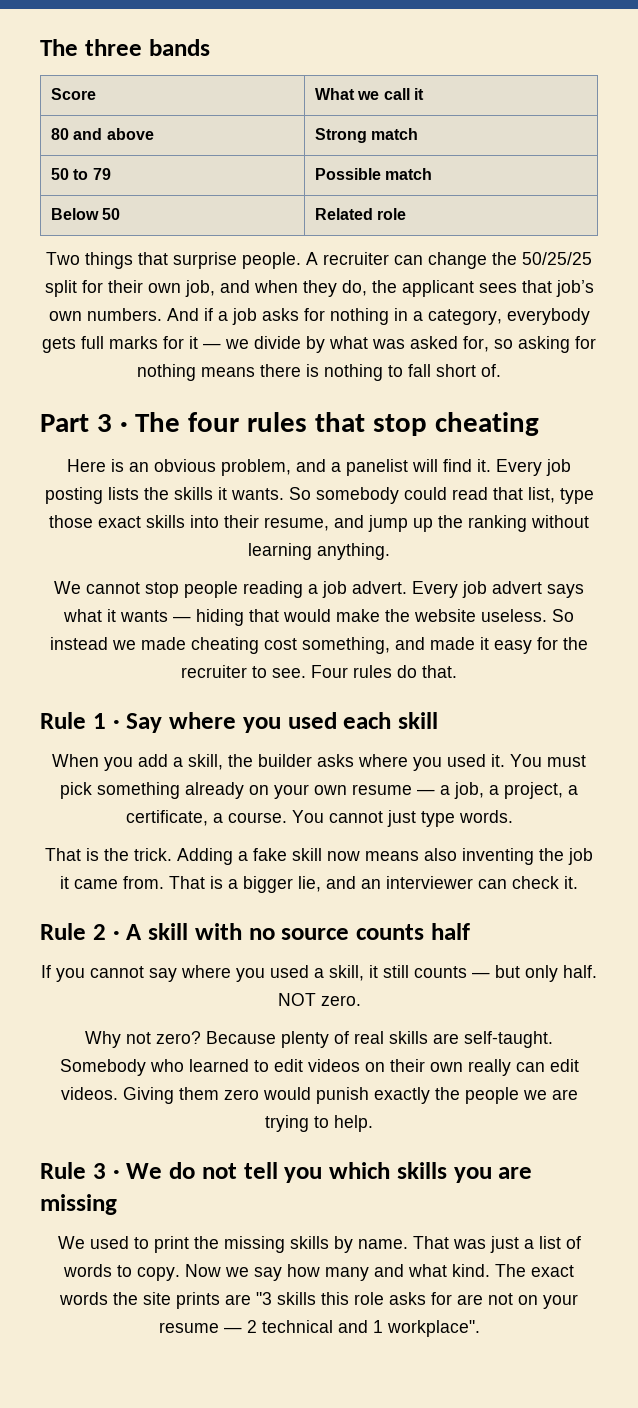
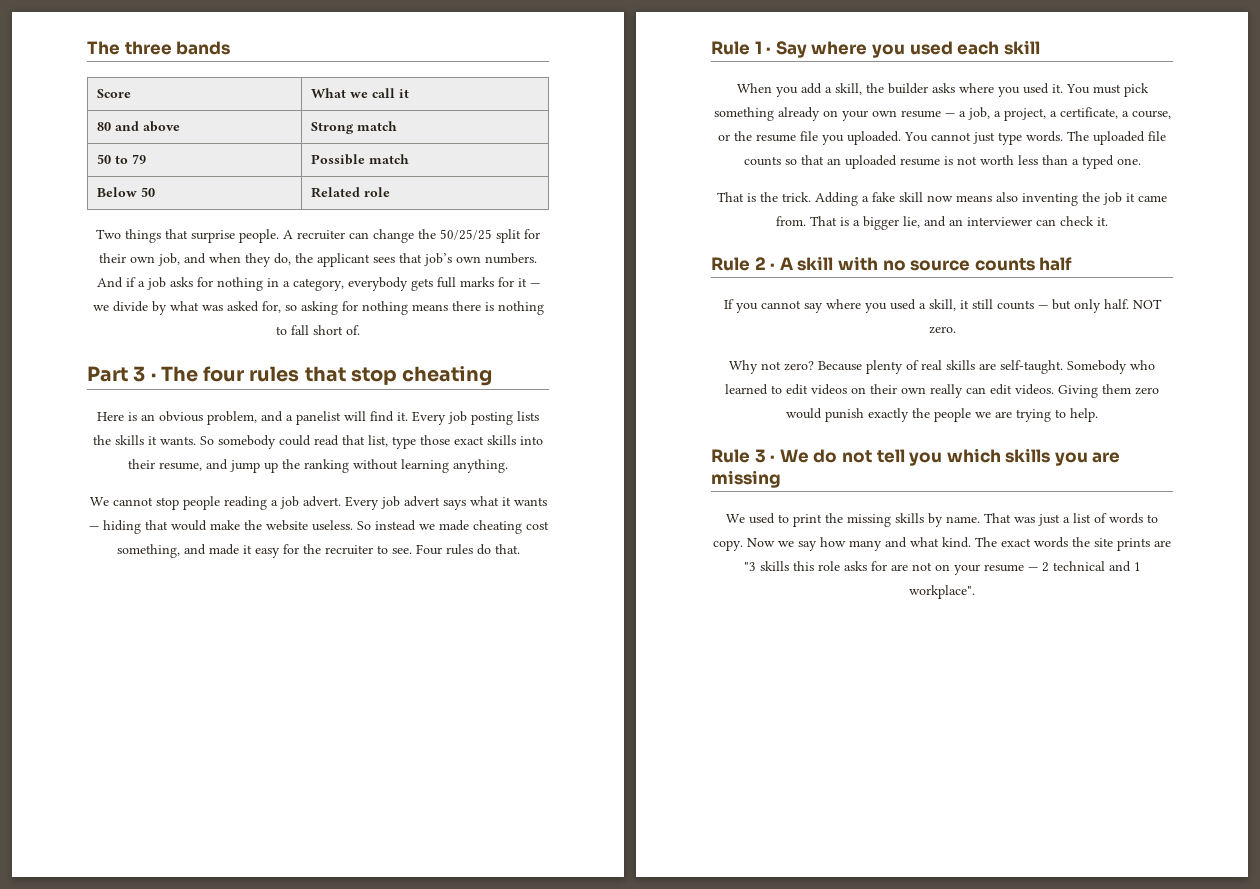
- You must pick something already on your own resume — a job, a project, a certificate, a course.
+ You must pick something already on your own resume — a job, a project, a certificate, a course, or the resume file you uploaded.
+ The uploaded file counts so that an uploaded resume is not worth less than a typed one.

